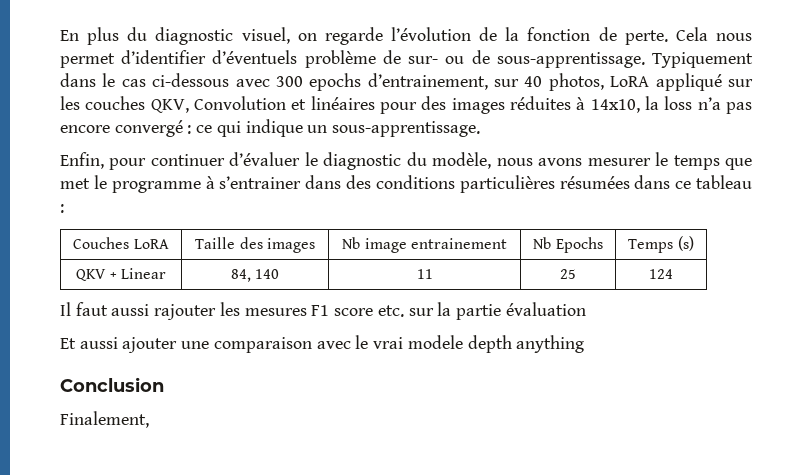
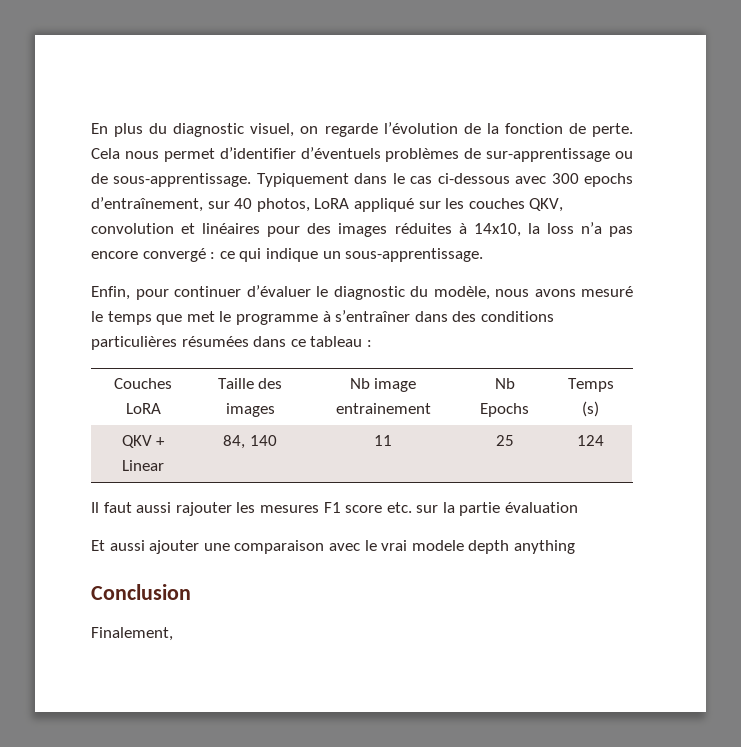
- Cela nous permet d’identifier d’éventuels problème de sur- ou de sous-apprentissage.
+ Cela nous permet d’identifier d’éventuels problèmes de sur-apprentissage ou de sous-apprentissage.
- Typiquement dans le cas ci-dessous avec 300 epochs d’entrainement, sur 40 photos, LoRA appliqué sur les couches QKV, Convolution et linéaires pour des images réduites à 14x10, la loss n’a pas encore convergé : ce qui indique un sous-apprentissage.
+ Typiquement dans le cas ci-dessous avec 300 epochs d’entraînement, sur 40 photos, LoRA appliqué sur les couches QKV, convolution et linéaires pour des images réduites à 14x10, la loss n’a pas encore convergé : ce qui indique un sous-apprentissage.
- Enfin, pour continuer d’évaluer le diagnostic du modèle, nous avons mesurer le temps que met le programme à s’entrainer dans des conditions particulières résumées dans ce tableau :
+ Enfin, pour continuer d’évaluer le diagnostic du modèle, nous avons mesuré le temps que met le programme à s’entraîner dans des conditions particulières résumées dans ce tableau :

